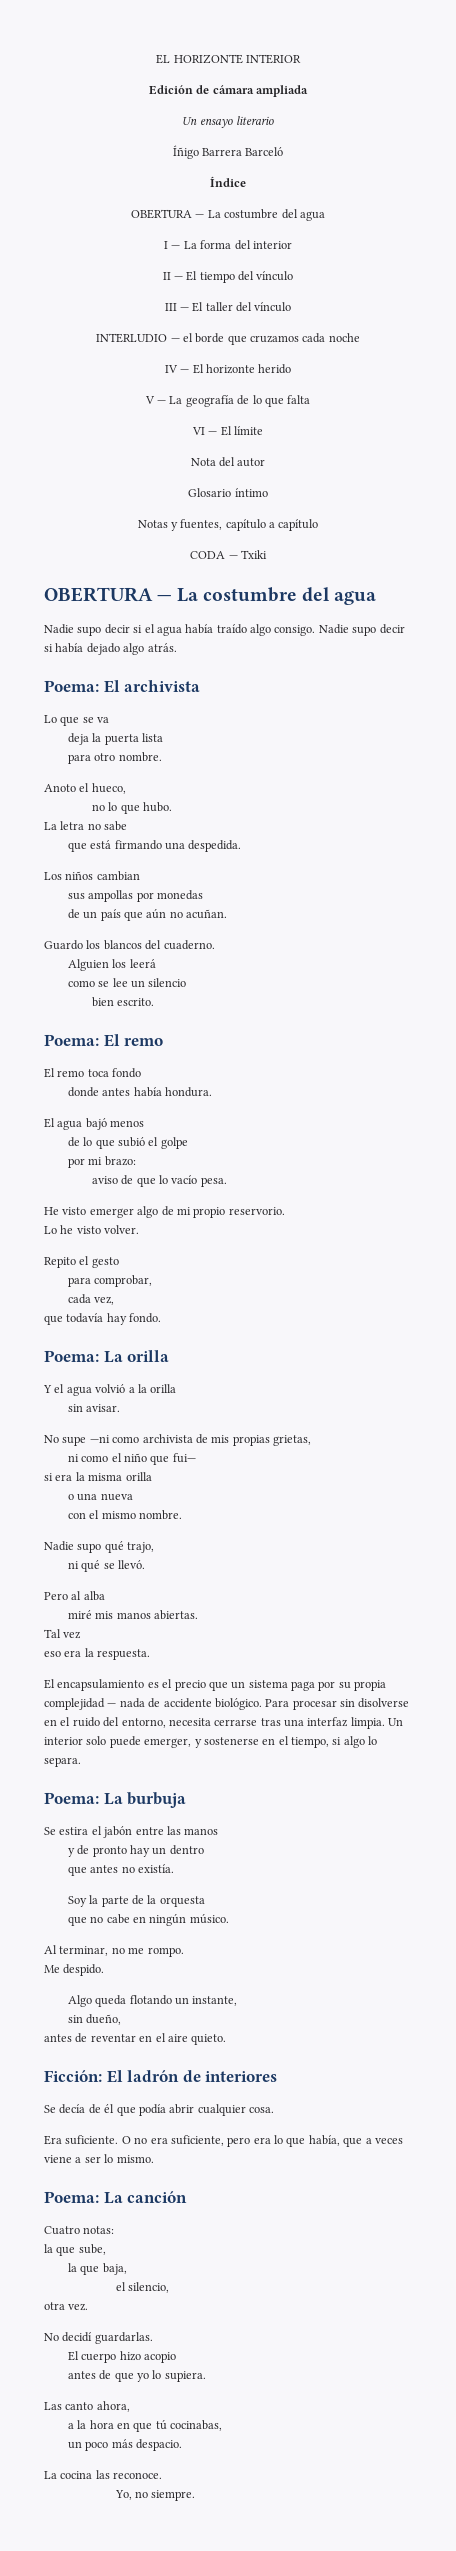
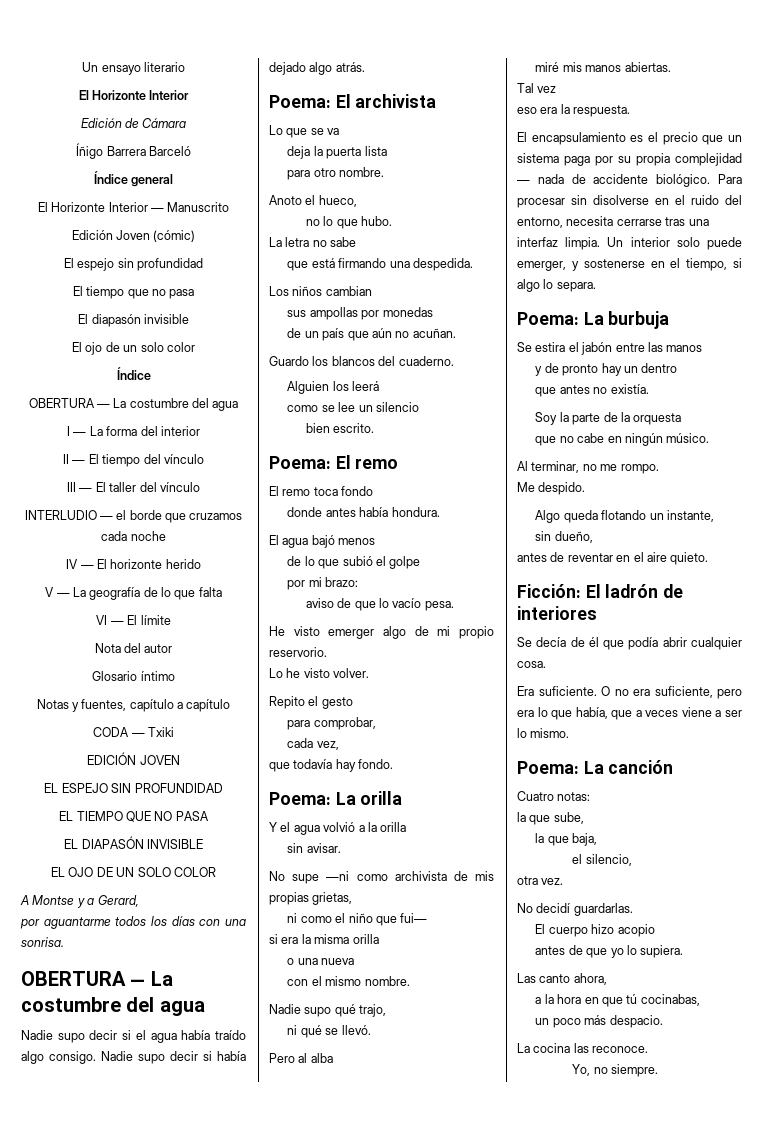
- EL HORIZONTE INTERIOR
- Edición de cámara ampliada
  Un ensayo literario
+ El Horizonte Interior
+ Edición de Cámara
  Íñigo Barrera Barceló
+ Índice general
+ El Horizonte Interior — Manuscrito
+ Edición Joven (cómic)
+ El espejo sin profundidad
+ El tiempo que no pasa
+ El diapasón invisible
+ El ojo de un solo color
+ EDICIÓN JOVEN
+ EL ESPEJO SIN PROFUNDIDAD
+ EL TIEMPO QUE NO PASA
+ EL DIAPASÓN INVISIBLE
+ EL OJO DE UN SOLO COLOR
+ A Montse y a Gerard,
+ por aguantarme todos los días con una sonrisa.

